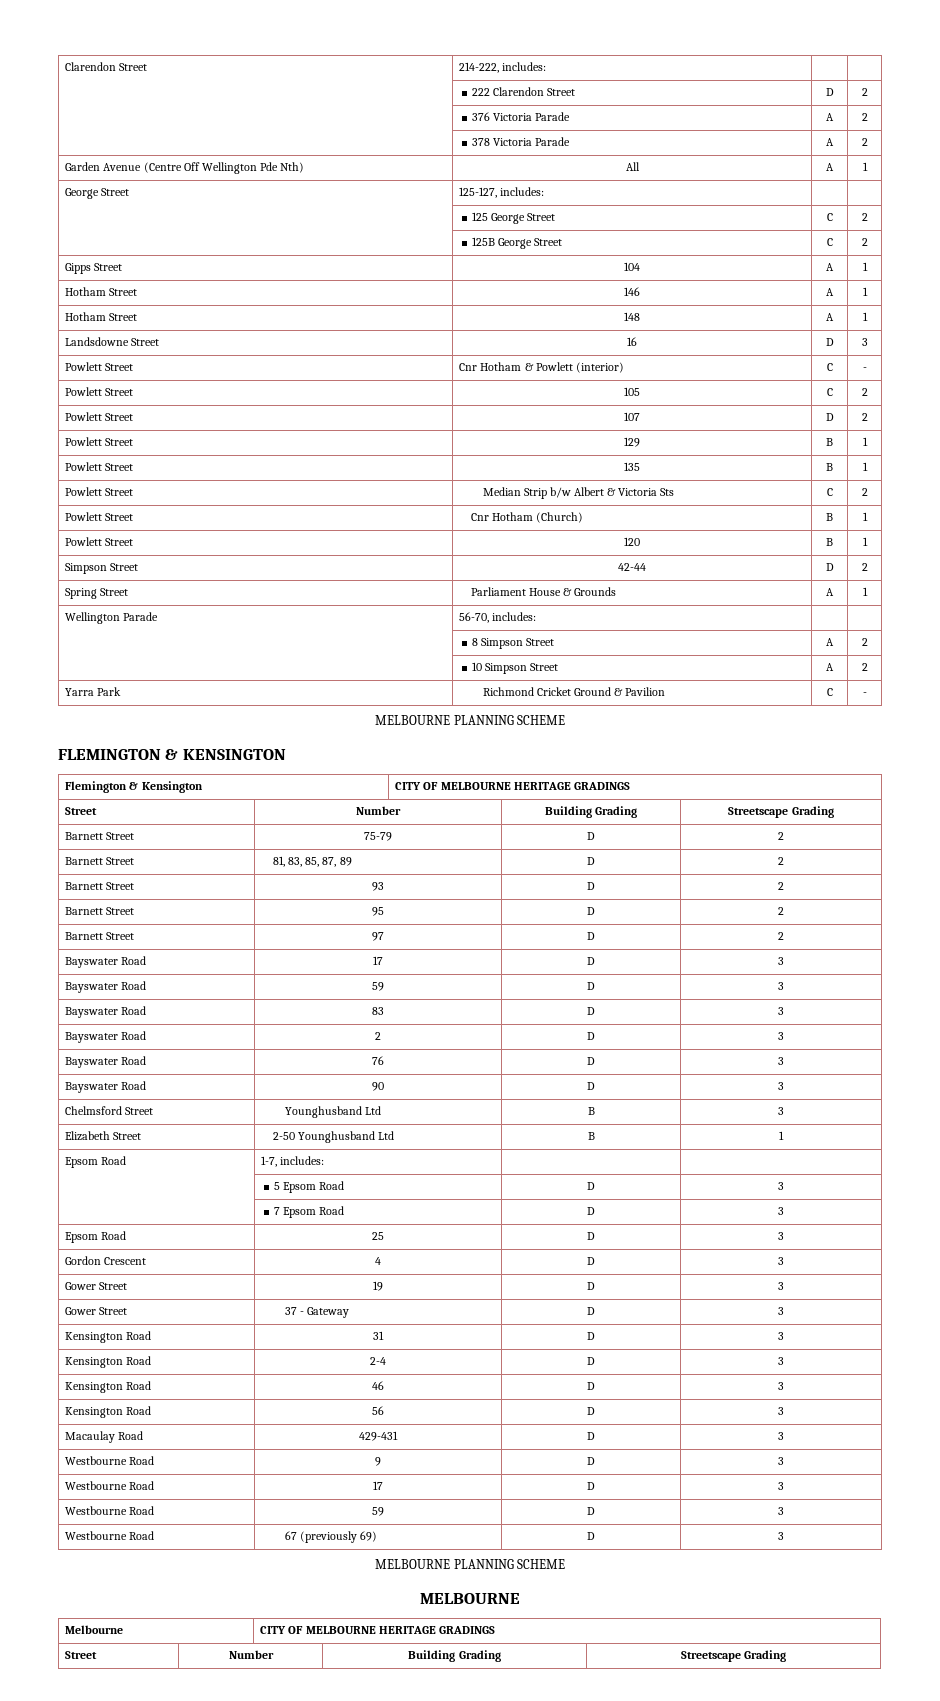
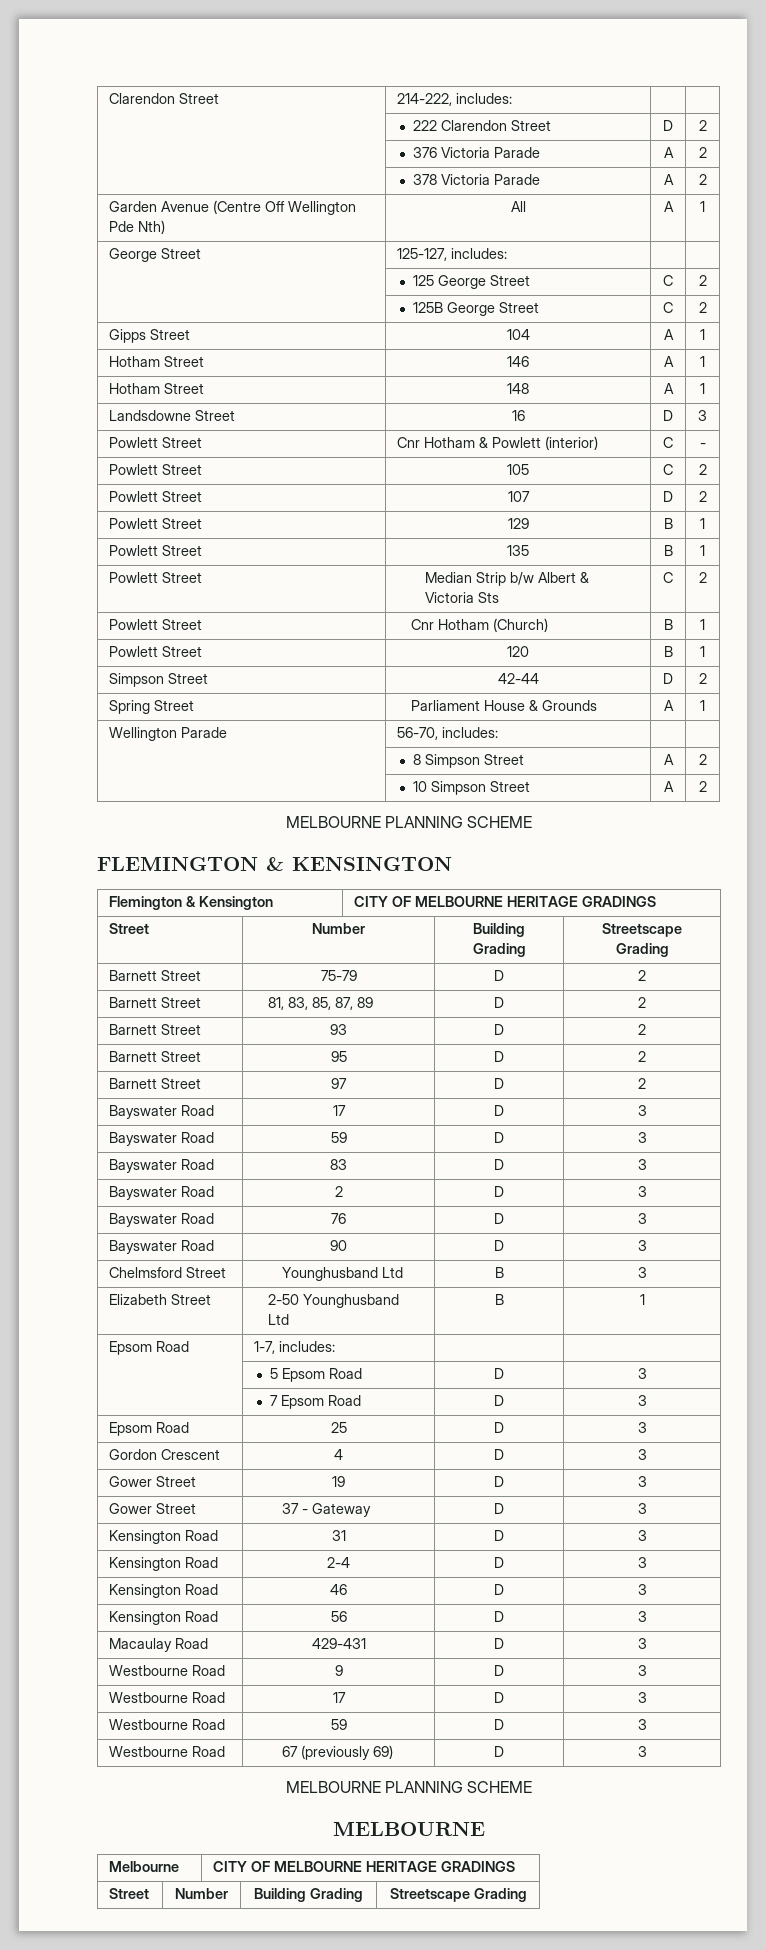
- Yarra Park | Richmond Cricket Ground & Pavilion | C | -

